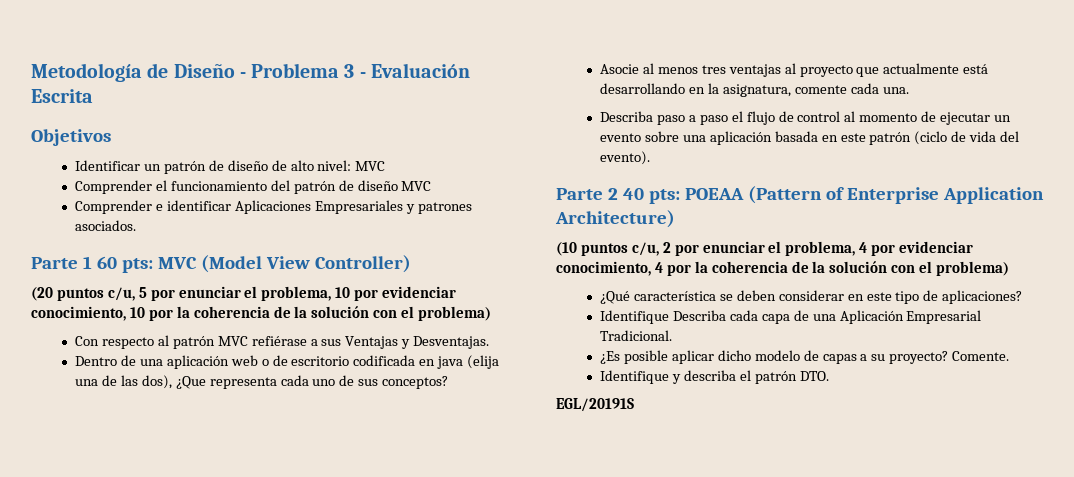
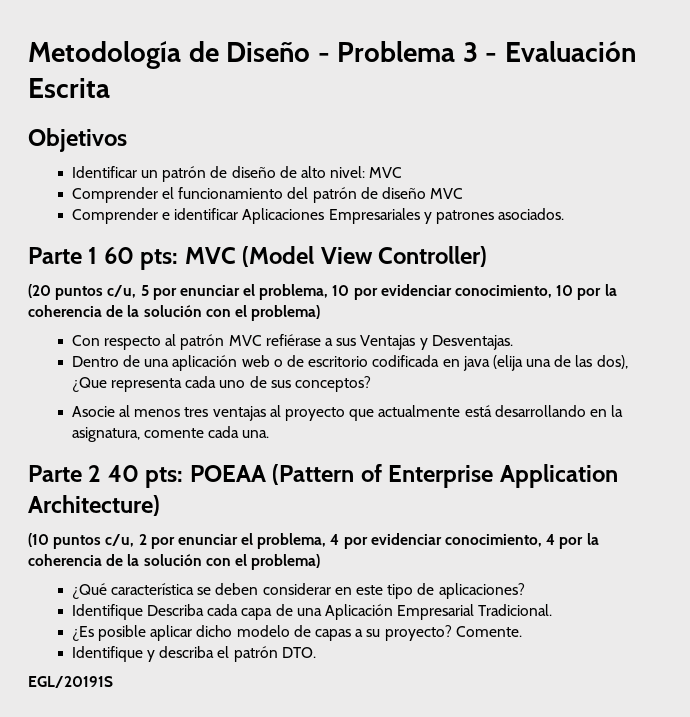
- Describa paso a paso el flujo de control al momento de ejecutar un evento sobre una aplicación basada en este patrón (ciclo de vida del evento).

